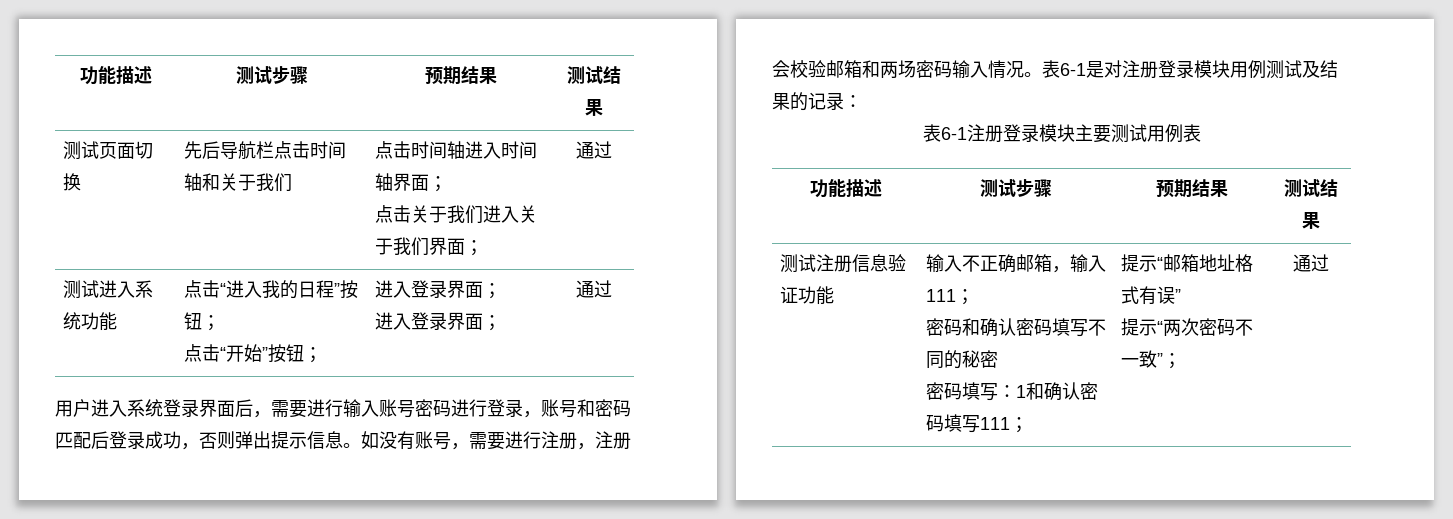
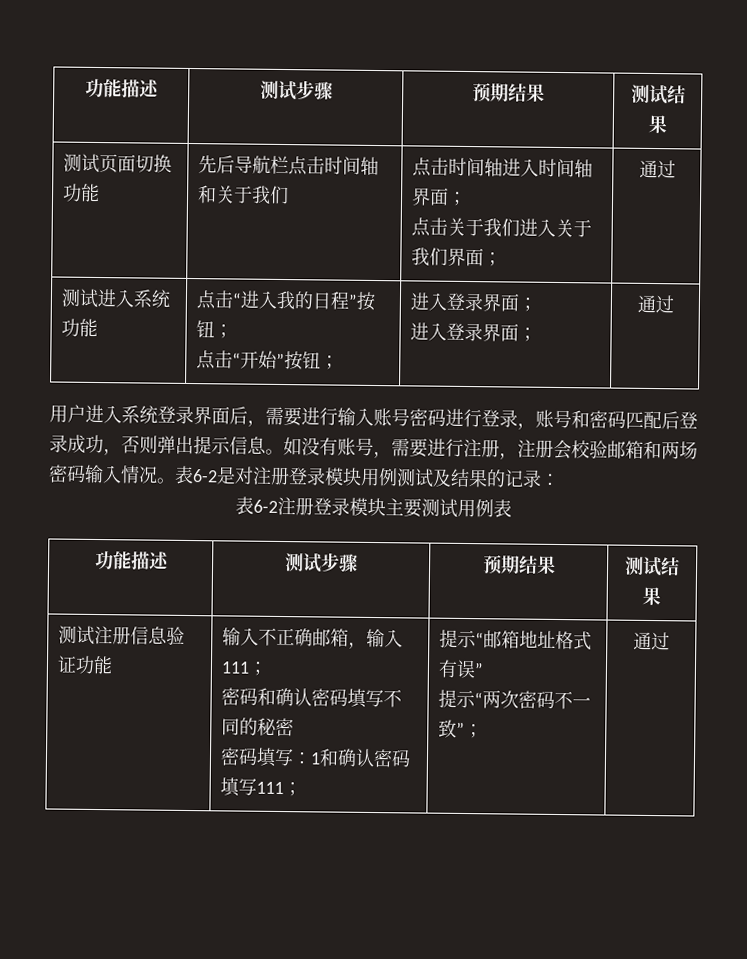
- 测试页面切换 | 先后导航栏点击时间轴和关于我们 | 点击时间轴进入时间轴界面；
+ 测试页面切换功能 | 先后导航栏点击时间轴和关于我们 | 点击时间轴进入时间轴界面；
- 表6-1是对注册登录模块用例测试及结果的记录：
+ 表6-2是对注册登录模块用例测试及结果的记录：
- 表6-1注册登录模块主要测试用例表
+ 表6-2注册登录模块主要测试用例表

